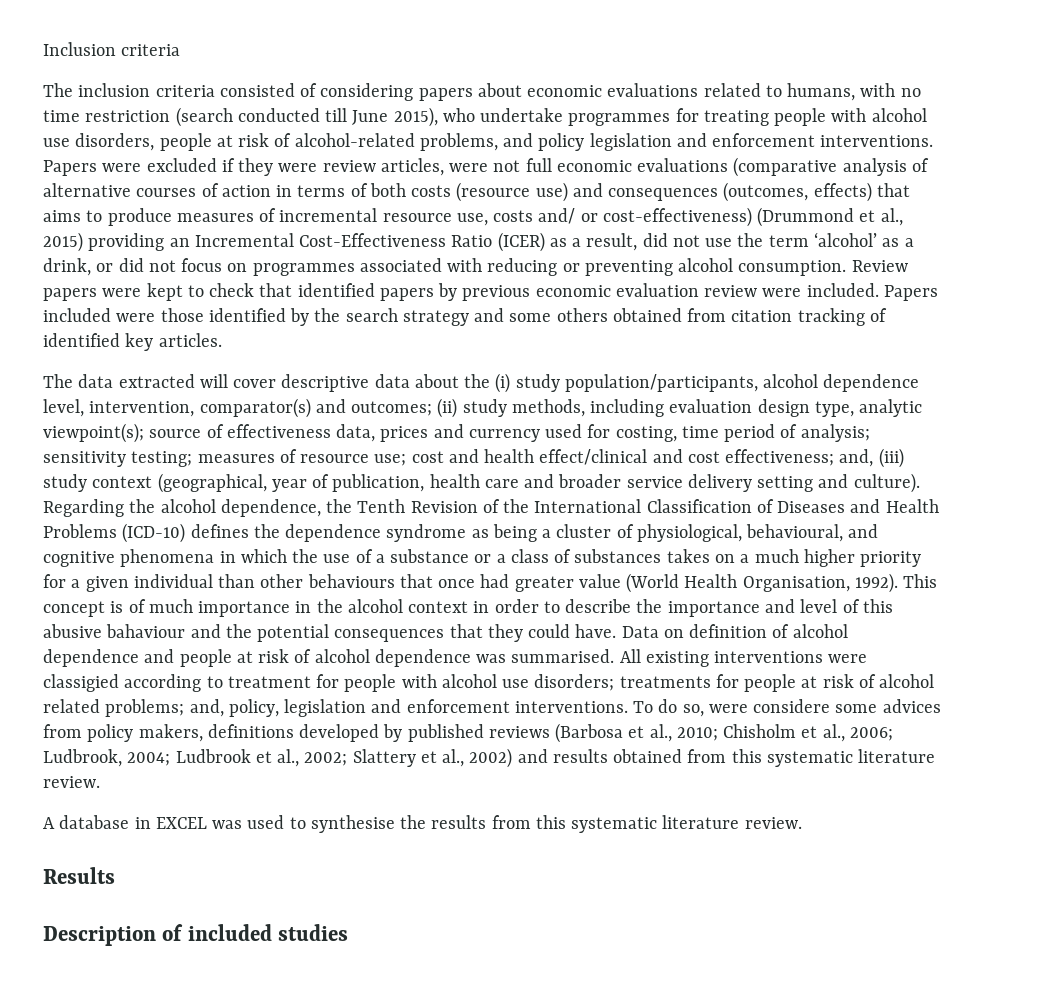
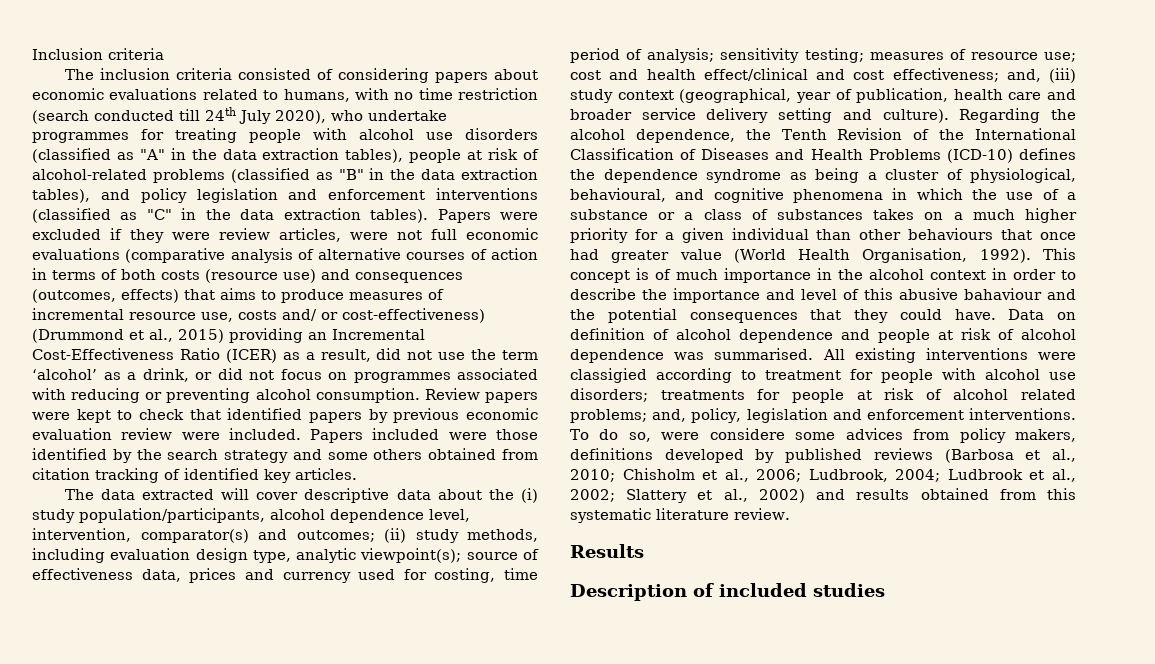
- The inclusion criteria consisted of considering papers about economic evaluations related to humans, with no time restriction (search conducted till June 2015), who undertake programmes for treating people with alcohol use disorders, people at risk of alcohol-related problems, and policy legislation and enforcement interventions.
+ The inclusion criteria consisted of considering papers about economic evaluations related to humans, with no time restriction (search conducted till 24th July 2020), who undertake programmes for treating people with alcohol use disorders (classified as "A" in the data extraction tables), people at risk of alcohol-related problems (classified as "B" in the data extraction tables), and policy legislation and enforcement interventions (classified as "C" in the data extraction tables).
- A database in EXCEL was used to synthesise the results from this systematic literature review.

